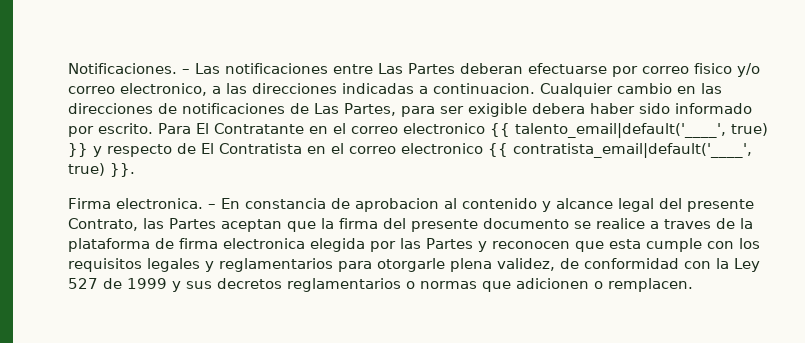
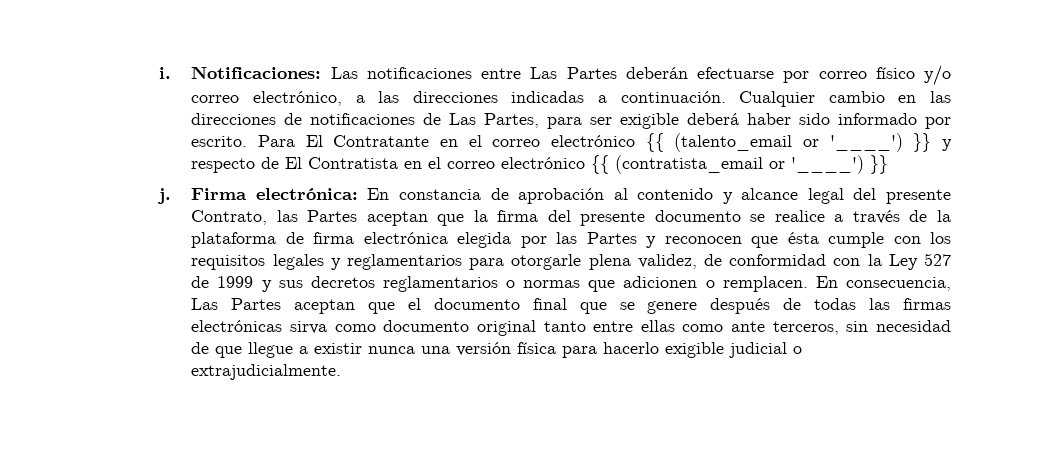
- Notificaciones. – Las notificaciones entre Las Partes deberan efectuarse por correo fisico y/o correo electronico, a las direcciones indicadas a continuacion.
+ i. Notificaciones: Las notificaciones entre Las Partes deberán efectuarse por correo físico y/o correo electrónico, a las direcciones indicadas a continuación.
- Cualquier cambio en las direcciones de notificaciones de Las Partes, para ser exigible debera haber sido informado por escrito.
+ Cualquier cambio en las direcciones de notificaciones de Las Partes, para ser exigible deberá haber sido informado por escrito.
- Para El Contratante en el correo electronico {{ talento_email|default('____', true) }} y respecto de El Contratista en el correo electronico {{ contratista_email|default('____', true) }}.
- Firma electronica. – En constancia de aprobacion al contenido y alcance legal del presente Contrato, las Partes aceptan que la firma del presente documento se realice a traves de la plataforma de firma electronica elegida por las Partes y reconocen que esta cumple con los requisitos legales y reglamentarios para otorgarle plena validez, de conformidad con la Ley 527 de 1999 y sus decretos reglamentarios o normas que adicionen o remplacen.
+ Para El Contratante en el correo electrónico {{ (talento_email or '____') }} y respecto de El Contratista en el correo electrónico {{ (contratista_email or '____') }}
+ j. Firma electrónica: En constancia de aprobación al contenido y alcance legal del presente Contrato, las Partes aceptan que la firma del presente documento se realice a través de la plataforma de firma electrónica elegida por las Partes y reconocen que ésta cumple con los requisitos legales y reglamentarios para otorgarle plena validez, de conformidad con la Ley 527 de 1999 y sus decretos reglamentarios o normas que adicionen o remplacen.
+ En consecuencia, Las Partes aceptan que el documento final que se genere después de todas las firmas electrónicas sirva como documento original tanto entre ellas como ante terceros, sin necesidad de que llegue a existir nunca una versión física para hacerlo exigible judicial o extrajudicialmente.

